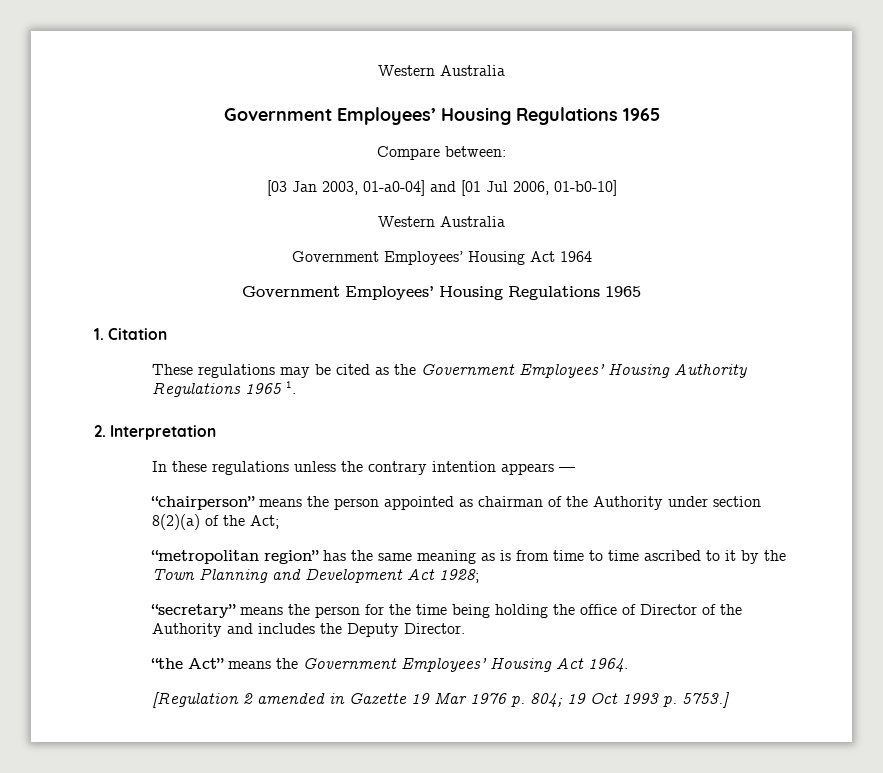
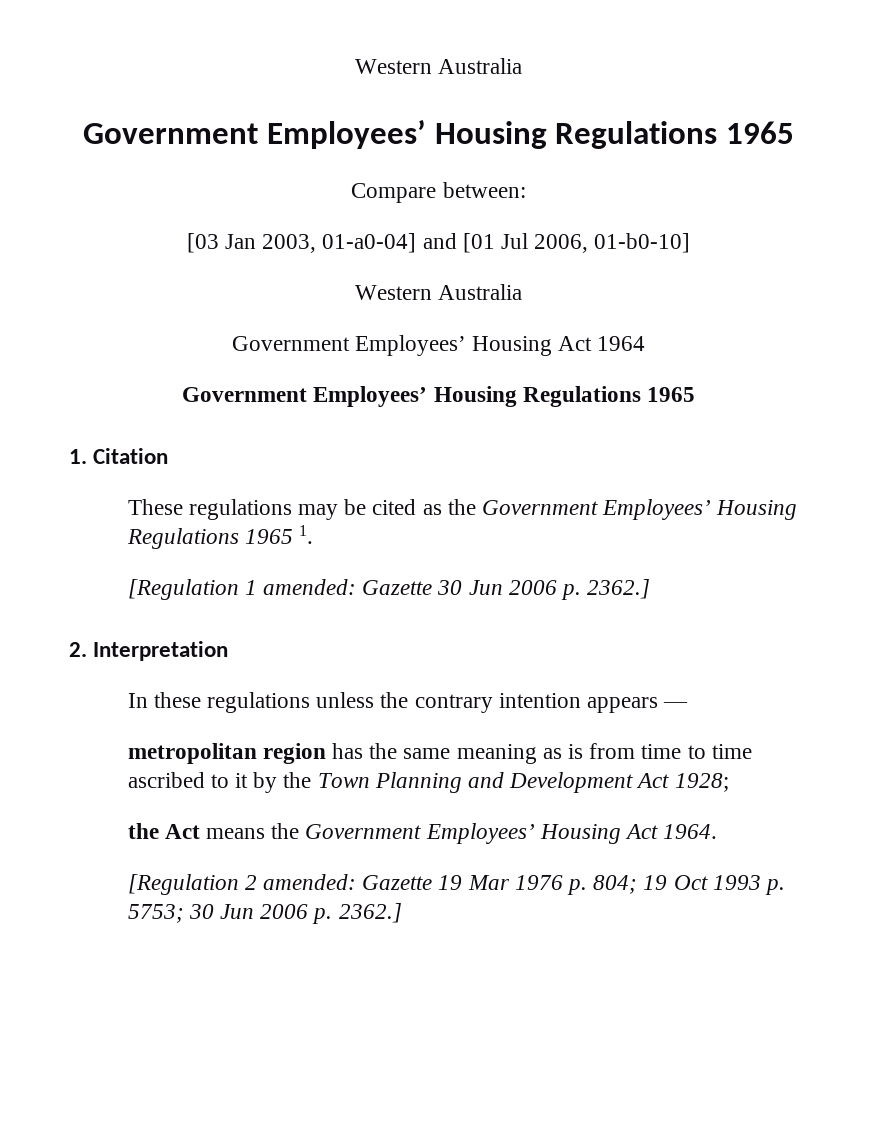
- These regulations may be cited as the Government Employees’ Housing Authority Regulations 1965 1.
+ These regulations may be cited as the Government Employees’ Housing Regulations 1965 1.
+ [Regulation 1 amended: Gazette 30 Jun 2006 p. 2362.]
- “chairperson” means the person appointed as chairman of the Authority under section 8(2)(a) of the Act;
- “metropolitan region” has the same meaning as is from time to time ascribed to it by the Town Planning and Development Act 1928;
+ metropolitan region has the same meaning as is from time to time ascribed to it by the Town Planning and Development Act 1928;
- “secretary” means the person for the time being holding the office of Director of the Authority and includes the Deputy Director.
- “the Act” means the Government Employees’ Housing Act 1964.
+ the Act means the Government Employees’ Housing Act 1964.
- [Regulation 2 amended in Gazette 19 Mar 1976 p. 804; 19 Oct 1993 p. 5753.]
+ [Regulation 2 amended: Gazette 19 Mar 1976 p. 804; 19 Oct 1993 p. 5753; 30 Jun 2006 p. 2362.]

